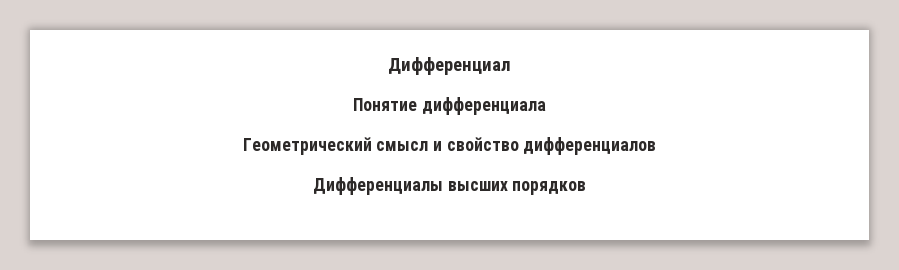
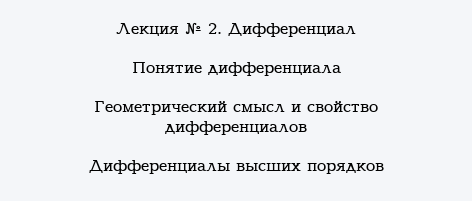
- Дифференциал
+ Лекция № 2. Дифференциал

